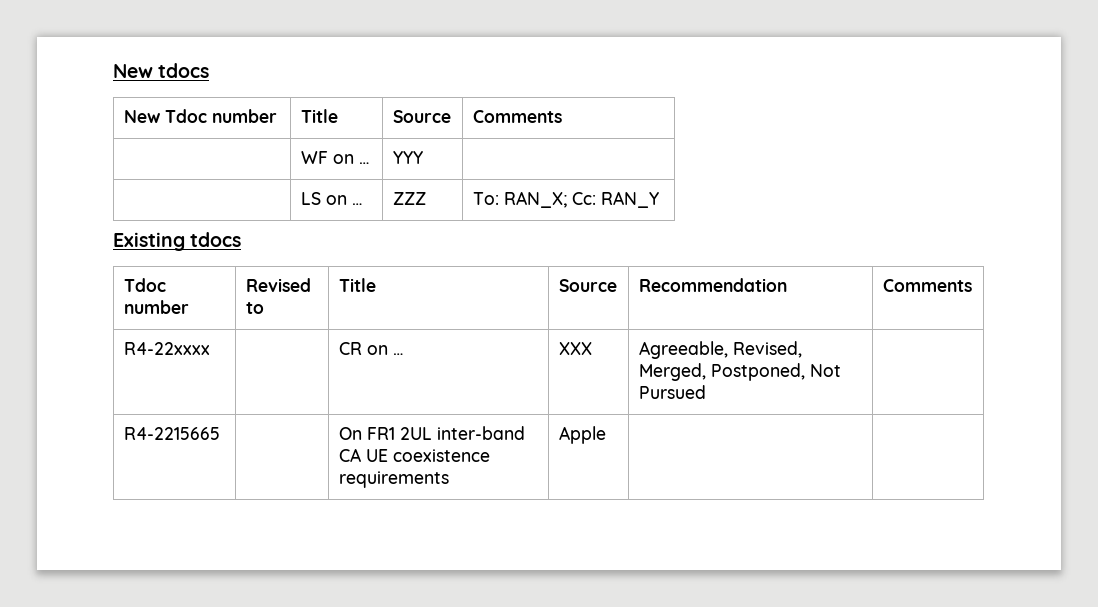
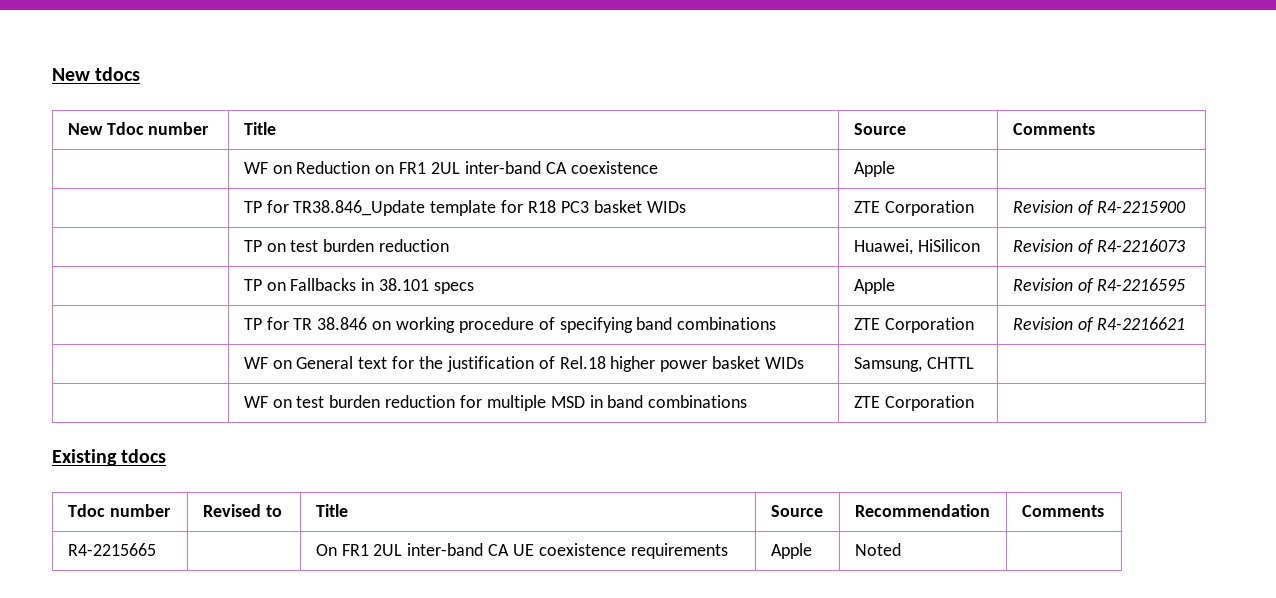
- | WF on … | YYY |
- | LS on … | ZZZ | To: RAN_X; Cc: RAN_Y
+ | WF on Reduction on FR1 2UL inter-band CA coexistence | Apple |
+ | TP for TR38.846_Update template for R18 PC3 basket WIDs | ZTE Corporation | Revision of R4-2215900
+ | TP on test burden reduction | Huawei, HiSilicon | Revision of R4-2216073
+ | TP on Fallbacks in 38.101 specs | Apple | Revision of R4-2216595
+ | TP for TR 38.846 on working procedure of specifying band combinations | ZTE Corporation | Revision of R4-2216621
+ | WF on General text for the justification of Rel.18 higher power basket WIDs | Samsung, CHTTL |
+ | WF on test burden reduction for multiple MSD in band combinations | ZTE Corporation |
- R4-22xxxx | | CR on … | XXX | Agreeable, Revised, Merged, Postponed, Not Pursued |
- R4-2215665 | | On FR1 2UL inter-band CA UE coexistence requirements | Apple | |
+ R4-2215665 | | On FR1 2UL inter-band CA UE coexistence requirements | Apple | Noted |

